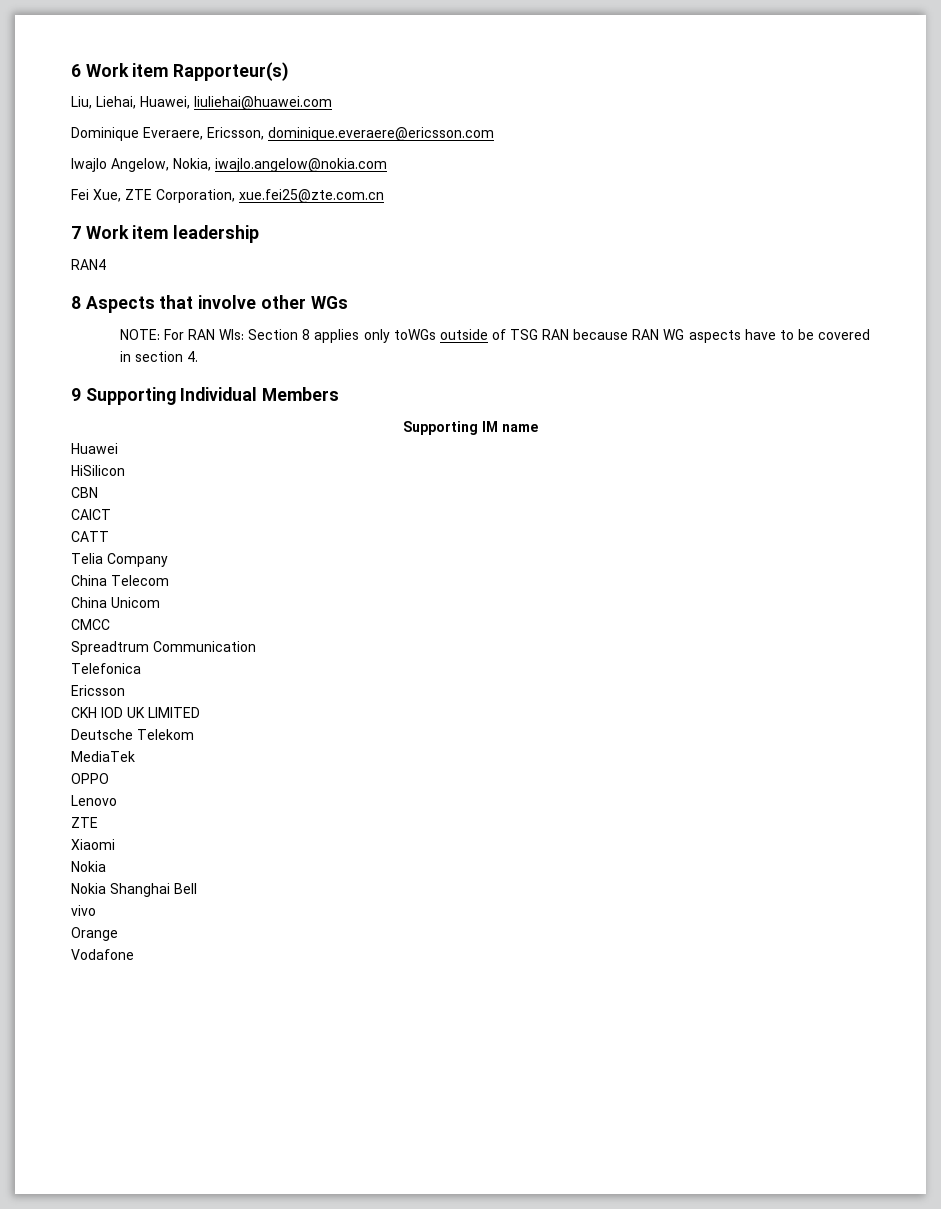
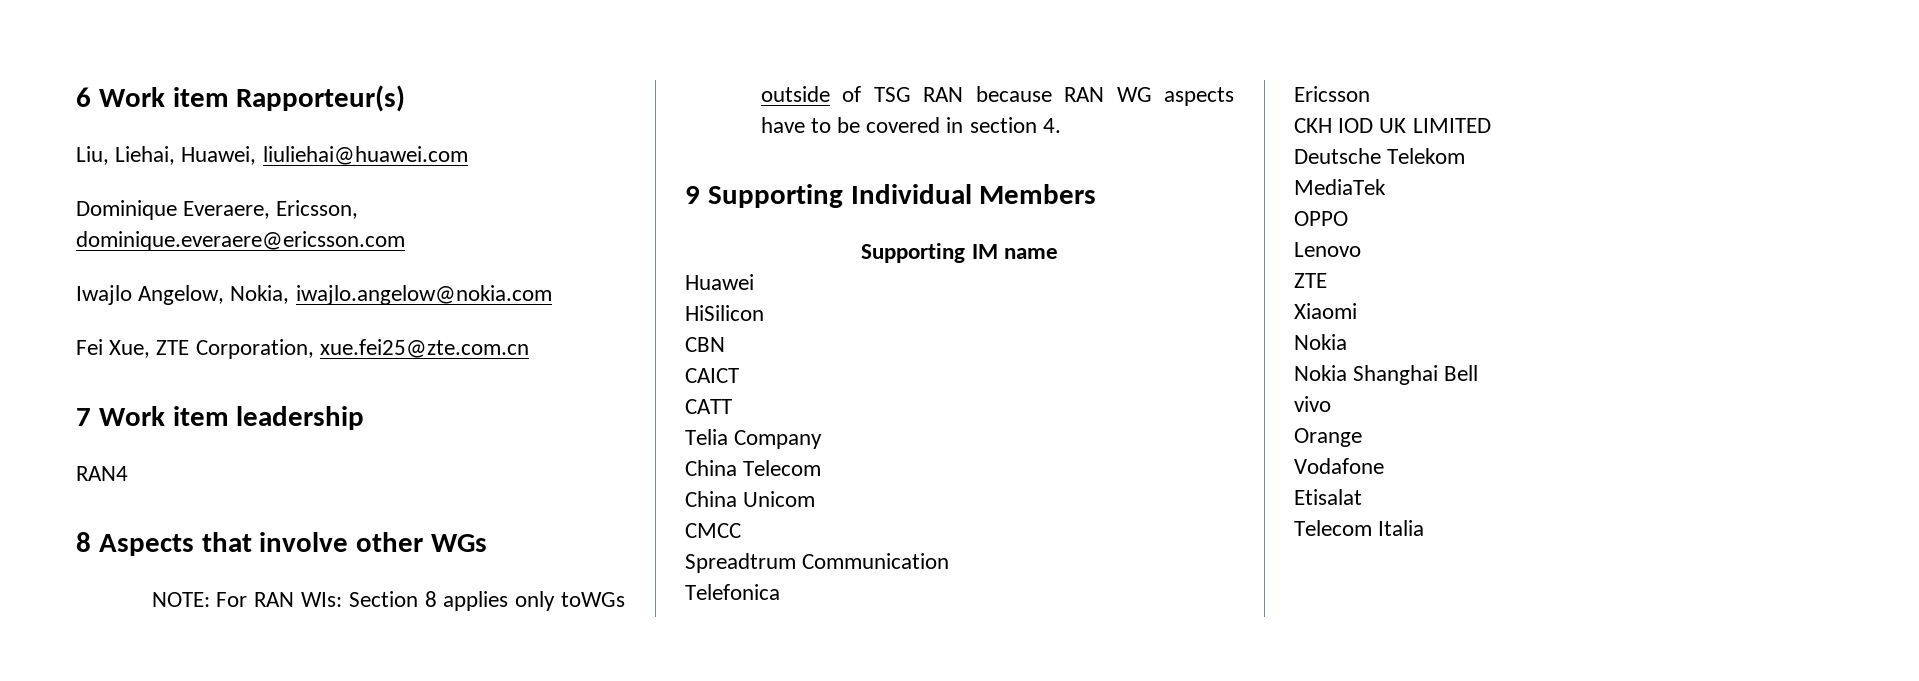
+ Etisalat
+ Telecom Italia

